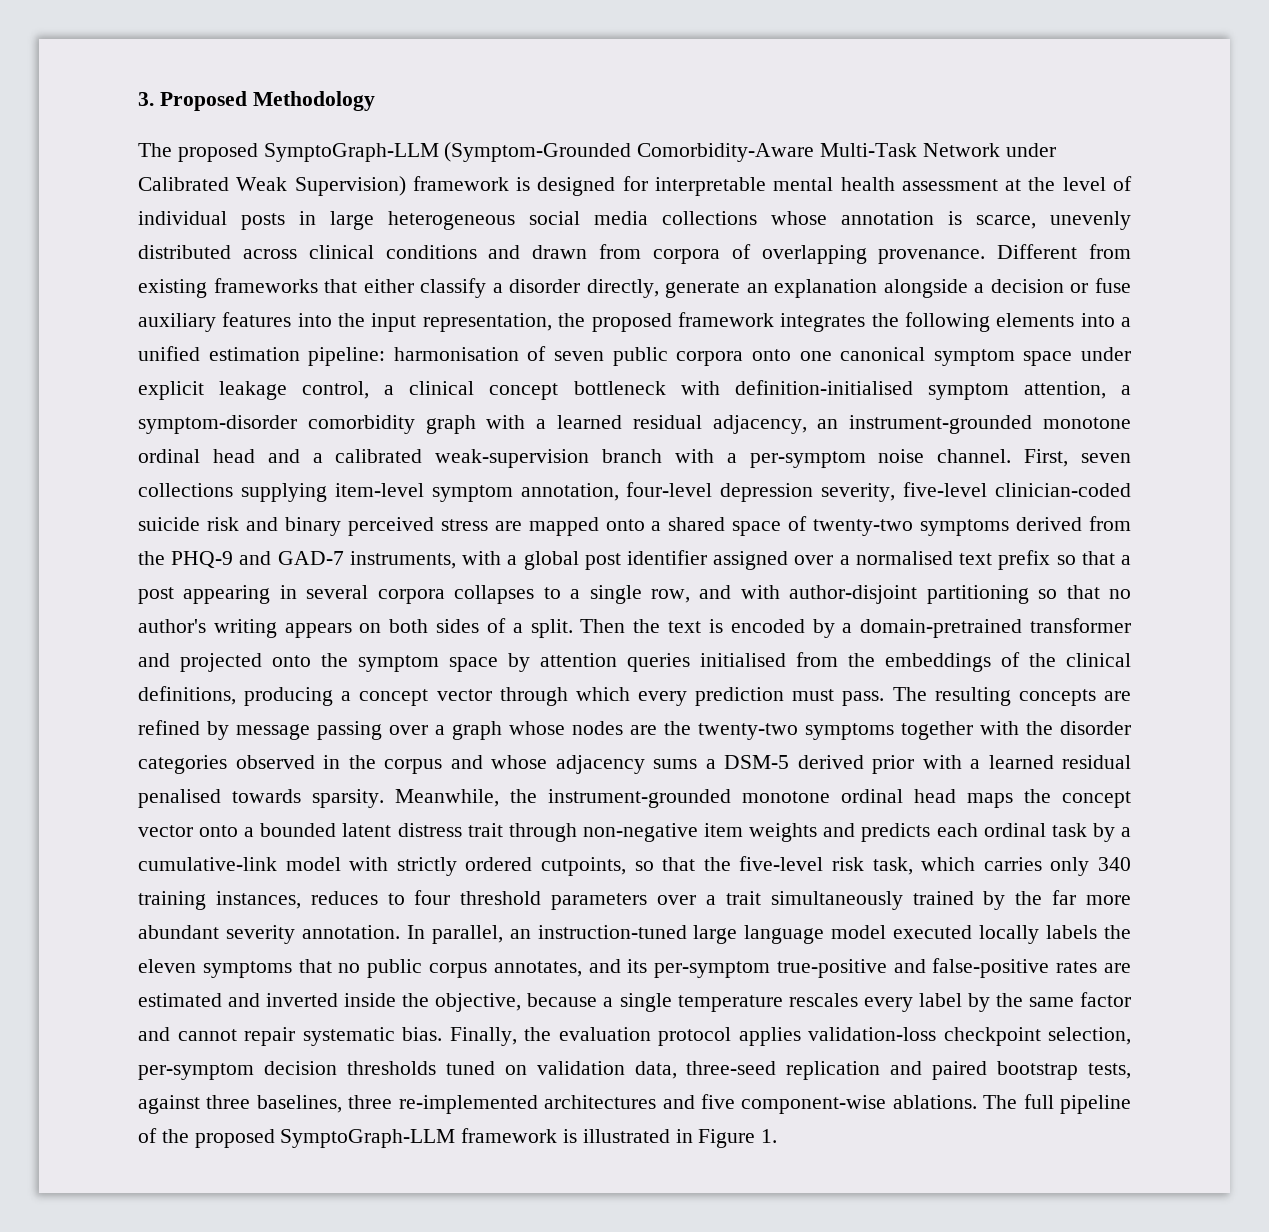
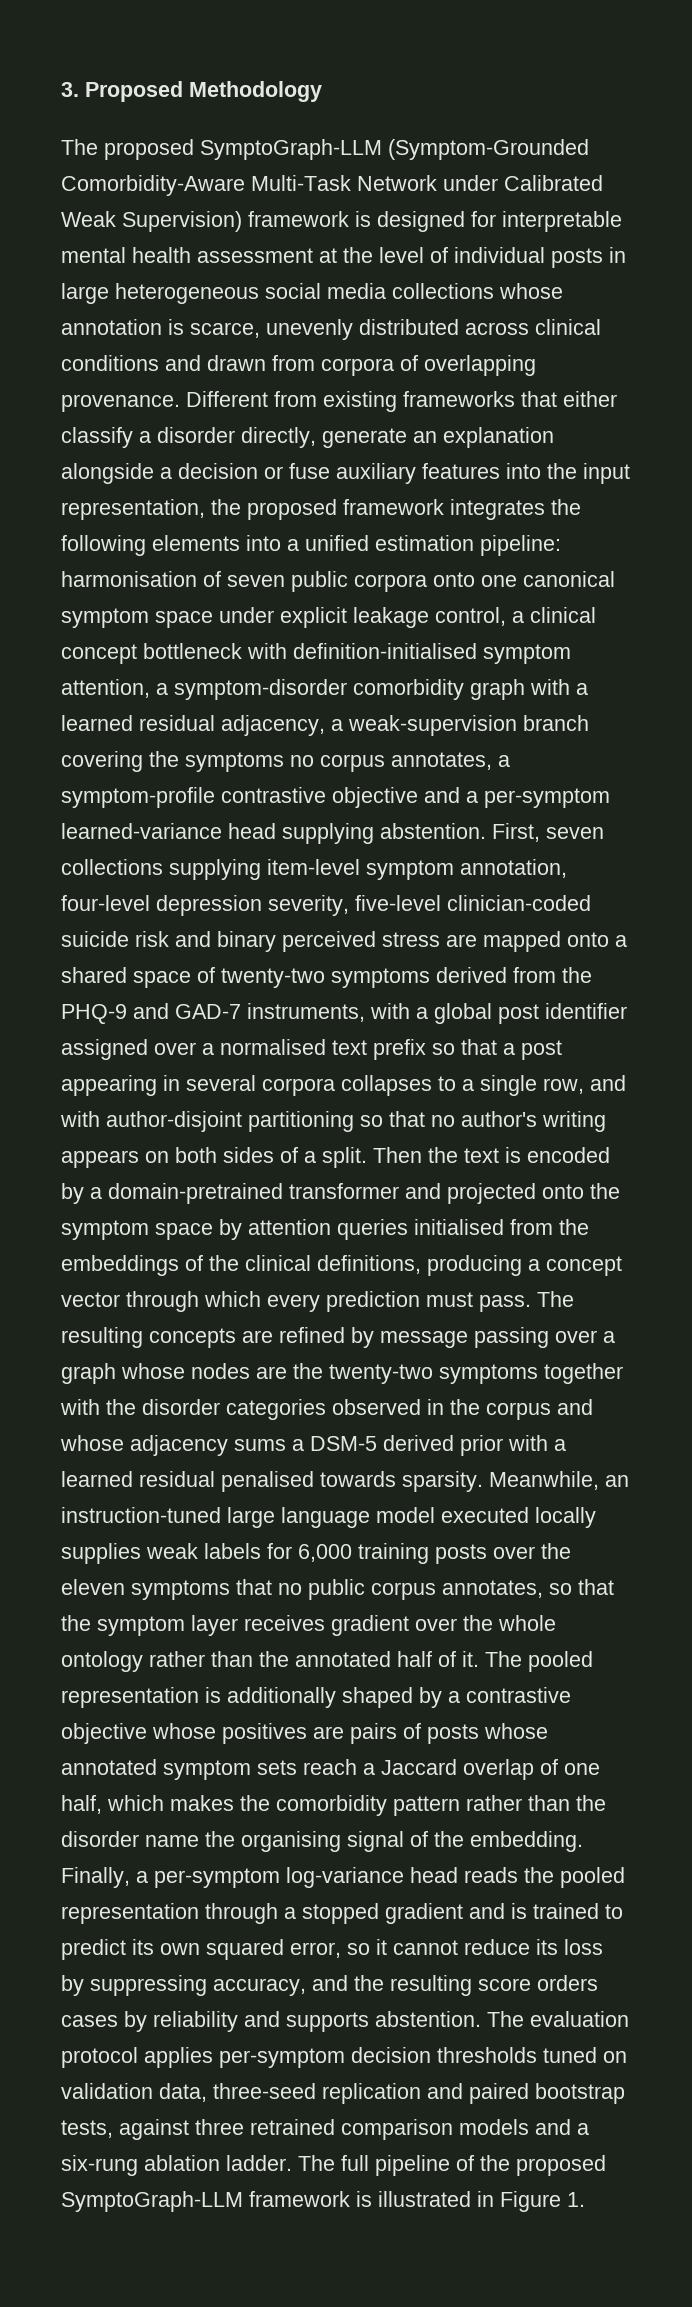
- harmonisation of seven public corpora onto one canonical symptom space under explicit leakage control, a clinical concept bottleneck with definition-initialised symptom attention, a symptom-disorder comorbidity graph with a learned residual adjacency, an instrument-grounded monotone ordinal head and a calibrated weak-supervision branch with a per-symptom noise channel.
+ harmonisation of seven public corpora onto one canonical symptom space under explicit leakage control, a clinical concept bottleneck with definition-initialised symptom attention, a symptom-disorder comorbidity graph with a learned residual adjacency, a weak-supervision branch covering the symptoms no corpus annotates, a symptom-profile contrastive objective and a per-symptom learned-variance head supplying abstention.
- Meanwhile, the instrument-grounded monotone ordinal head maps the concept vector onto a bounded latent distress trait through non-negative item weights and predicts each ordinal task by a cumulative-link model with strictly ordered cutpoints, so that the five-level risk task, which carries only 340 training instances, reduces to four threshold parameters over a trait simultaneously trained by the far more abundant severity annotation. In parallel, an instruction-tuned large language model executed locally labels the eleven symptoms that no public corpus annotates, and its per-symptom true-positive and false-positive rates are estimated and inverted inside the objective, because a single temperature rescales every label by the same factor and cannot repair systematic bias. Finally, the evaluation protocol applies validation-loss checkpoint selection, per-symptom decision thresholds tuned on validation data, three-seed replication and paired bootstrap tests, against three baselines, three re-implemented architectures and five component-wise ablations.
+ Meanwhile, an instruction-tuned large language model executed locally supplies weak labels for 6,000 training posts over the eleven symptoms that no public corpus annotates, so that the symptom layer receives gradient over the whole ontology rather than the annotated half of it. The pooled representation is additionally shaped by a contrastive objective whose positives are pairs of posts whose annotated symptom sets reach a Jaccard overlap of one half, which makes the comorbidity pattern rather than the disorder name the organising signal of the embedding. Finally, a per-symptom log-variance head reads the pooled representation through a stopped gradient and is trained to predict its own squared error, so it cannot reduce its loss by suppressing accuracy, and the resulting score orders cases by reliability and supports abstention. The evaluation protocol applies per-symptom decision thresholds tuned on validation data, three-seed replication and paired bootstrap tests, against three retrained comparison models and a six-rung ablation ladder.

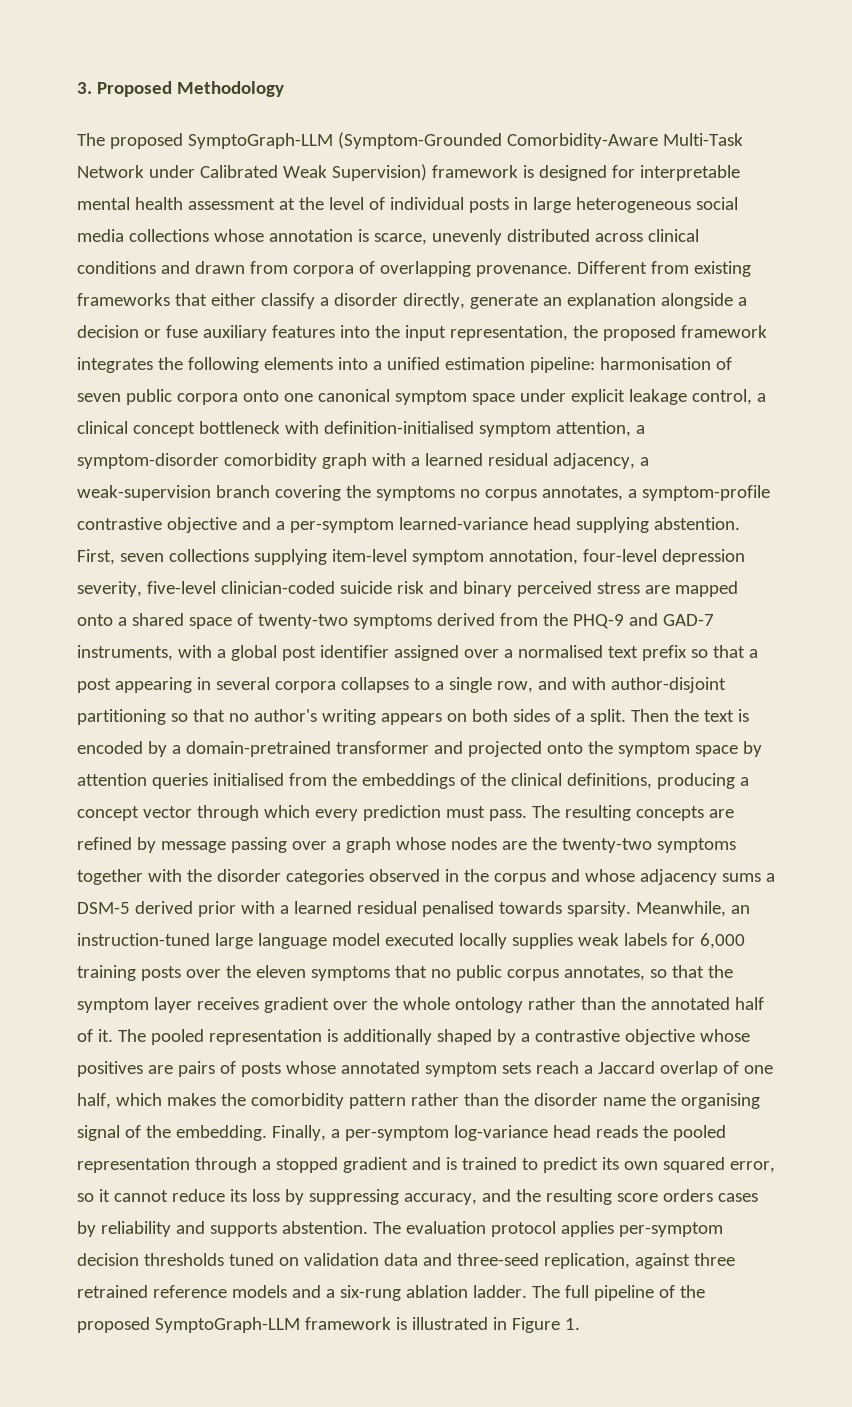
- The evaluation protocol applies per-symptom decision thresholds tuned on validation data, three-seed replication and paired bootstrap tests, against three retrained comparison models and a six-rung ablation ladder.
+ The evaluation protocol applies per-symptom decision thresholds tuned on validation data and three-seed replication, against three retrained reference models and a six-rung ablation ladder.

